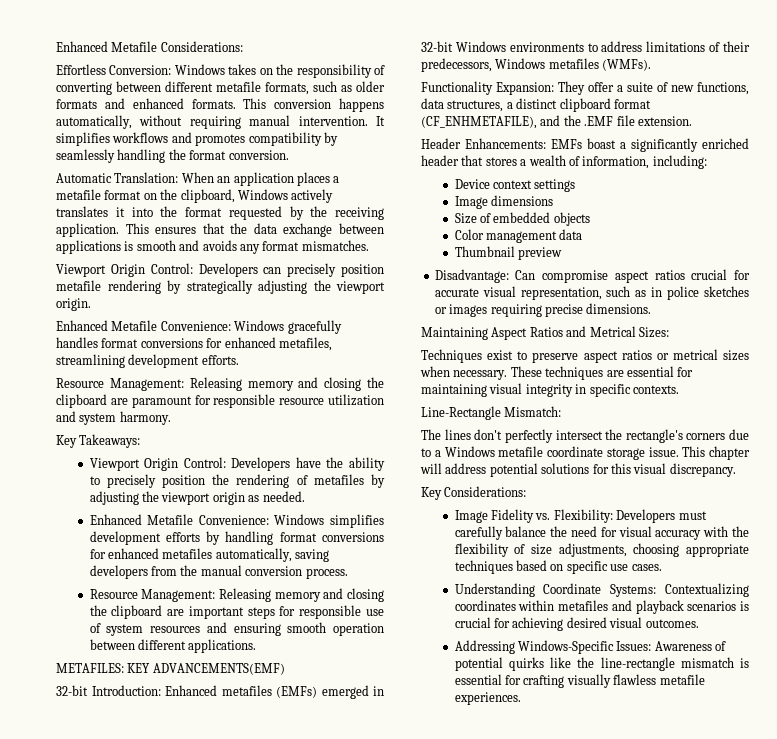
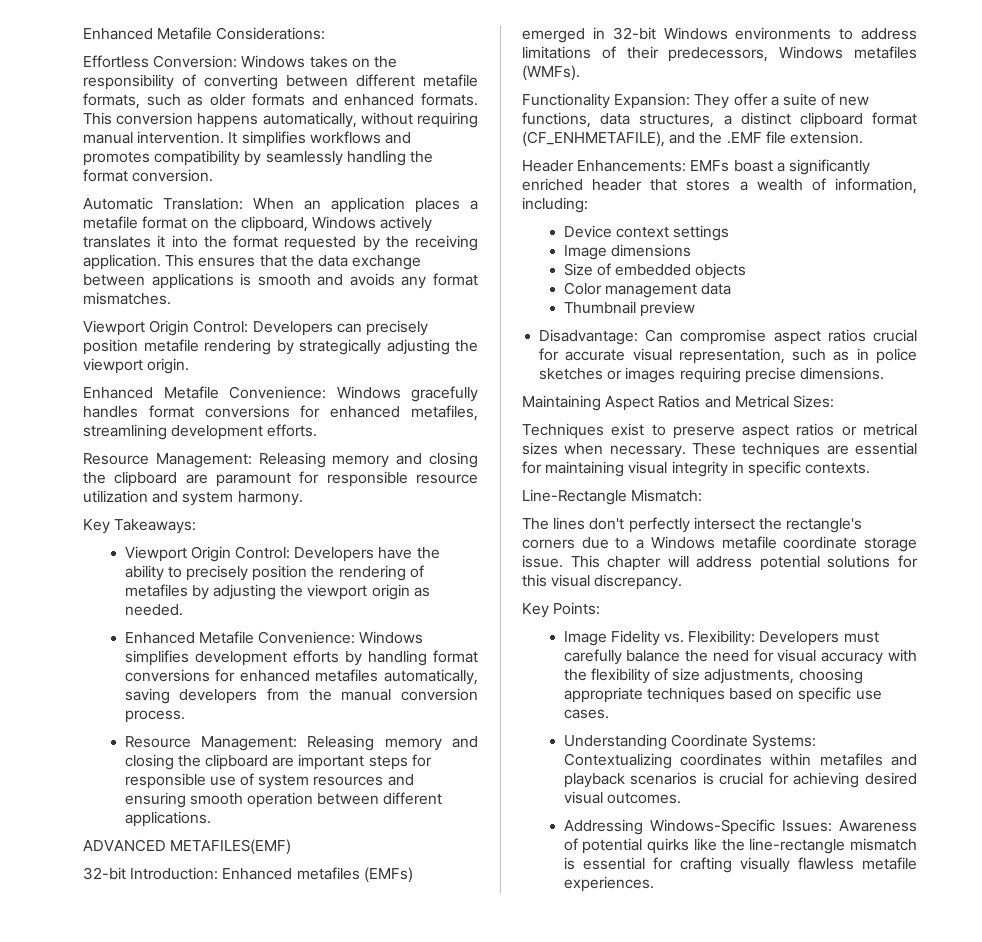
- METAFILES: KEY ADVANCEMENTS(EMF)
+ ADVANCED METAFILES(EMF)
- Key Considerations:
+ Key Points:

